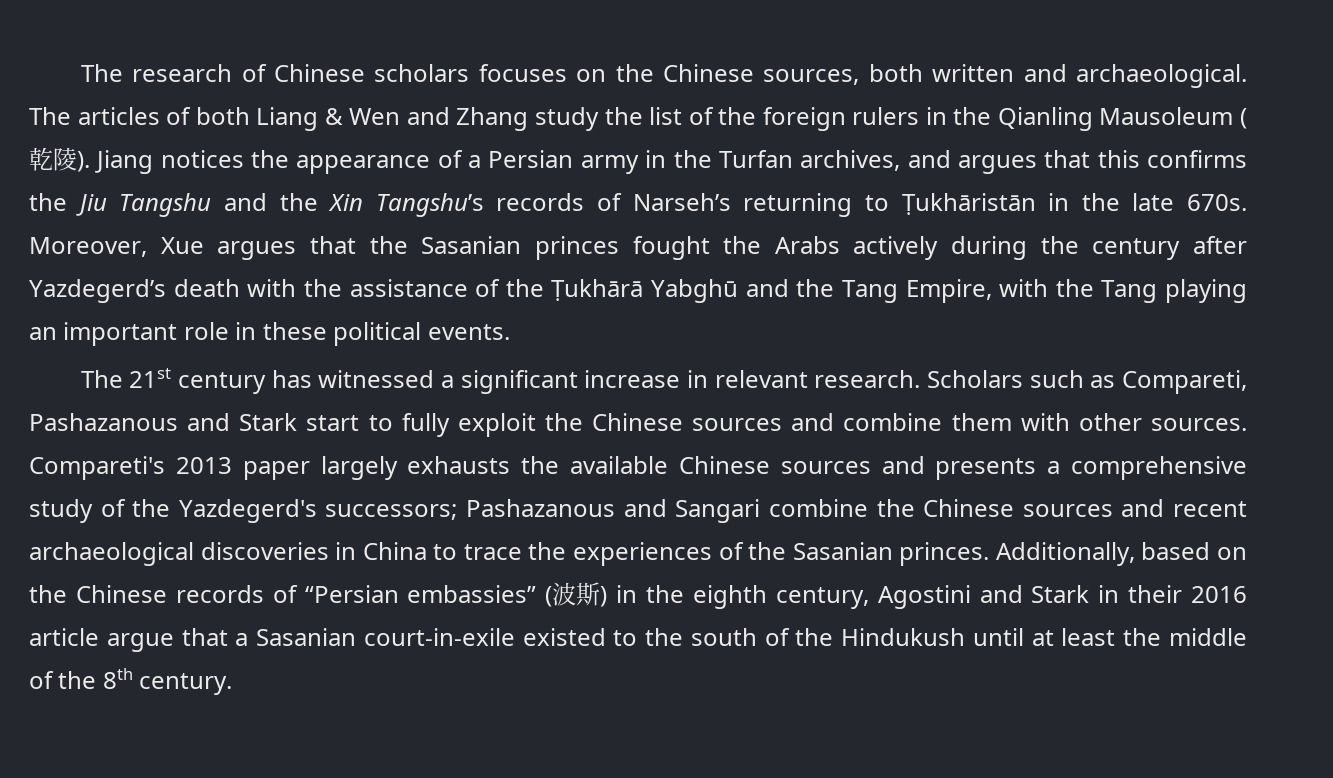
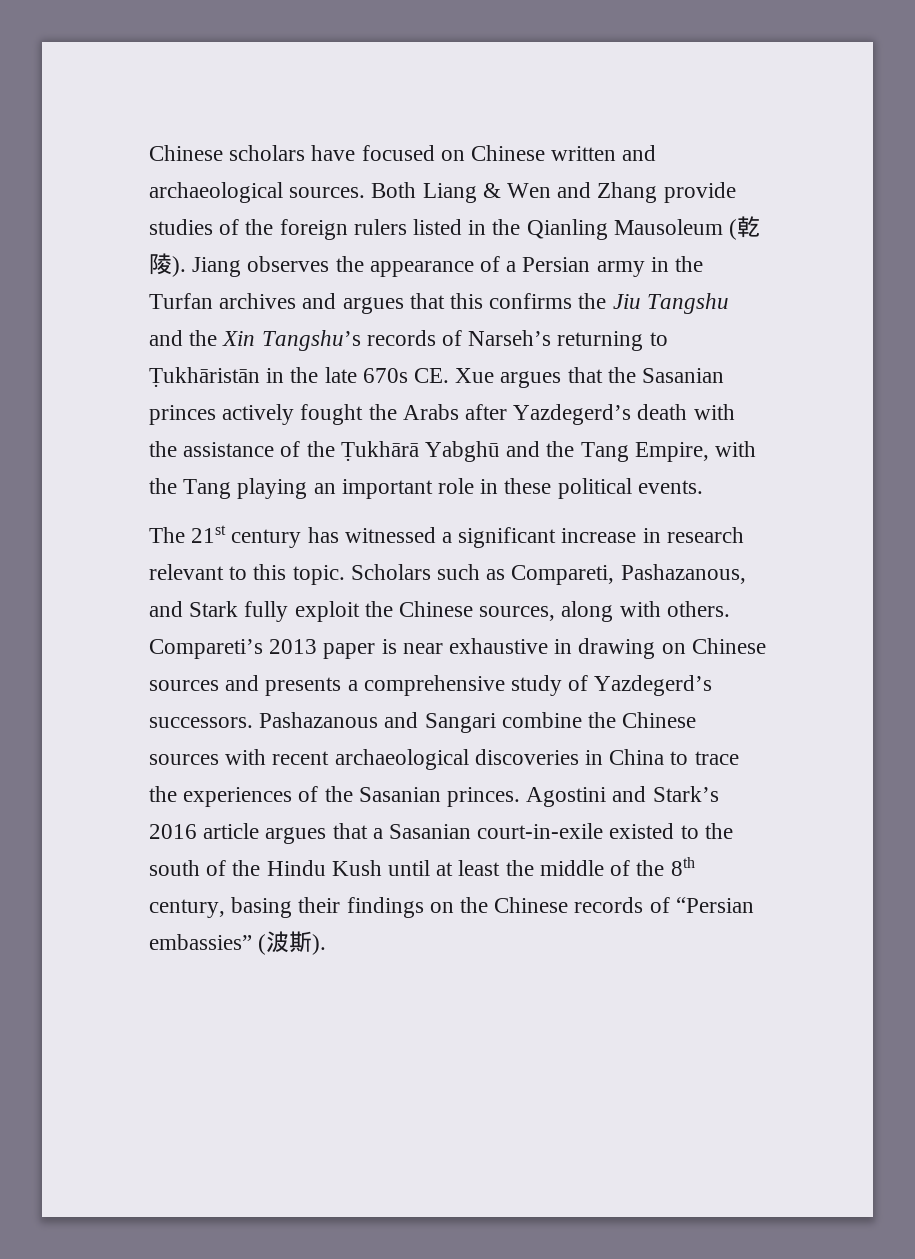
- The research of Chinese scholars focuses on the Chinese sources, both written and archaeological. The articles of both Liang & Wen and Zhang study the list of the foreign rulers in the Qianling Mausoleum (乾陵).
+ Chinese scholars have focused on Chinese written and archaeological sources. Both Liang & Wen and Zhang provide studies of the foreign rulers listed in the Qianling Mausoleum (乾陵).
- Jiang notices the appearance of a Persian army in the Turfan archives, and argues that this confirms the Jiu Tangshu and the Xin Tangshu’s records of Narseh’s returning to Ṭukhāristān in the late 670s. Moreover, Xue argues that the Sasanian princes fought the Arabs actively during the century after Yazdegerd’s death with the assistance of the Ṭukhārā Yabghū and the Tang Empire, with the Tang playing an important role in these political events.
+ Jiang observes the appearance of a Persian army in the Turfan archives and argues that this confirms the Jiu Tangshu and the Xin Tangshu’s records of Narseh’s returning to Ṭukhāristān in the late 670s CE. Xue argues that the Sasanian princes actively fought the Arabs after Yazdegerd’s death with the assistance of the Ṭukhārā Yabghū and the Tang Empire, with the Tang playing an important role in these political events.
- The 21st century has witnessed a significant increase in relevant research.
+ The 21st century has witnessed a significant increase in research relevant to this topic.
- Scholars such as Compareti, Pashazanous and Stark start to fully exploit the Chinese sources and combine them with other sources. Compareti's 2013 paper largely exhausts the available Chinese sources and presents a comprehensive study of the Yazdegerd's successors; Pashazanous and Sangari combine the Chinese sources and recent archaeological discoveries in China to trace the experiences of the Sasanian princes.
+ Scholars such as Compareti, Pashazanous, and Stark fully exploit the Chinese sources, along with others. Compareti’s 2013 paper is near exhaustive in drawing on Chinese sources and presents a comprehensive study of Yazdegerd’s successors. Pashazanous and Sangari combine the Chinese sources with recent archaeological discoveries in China to trace the experiences of the Sasanian princes.
- Additionally, based on the Chinese records of “Persian embassies” (波斯) in the eighth century, Agostini and Stark in their 2016 article argue that a Sasanian court-in-exile existed to the south of the Hindukush until at least the middle of the 8th century.
+ Agostini and Stark’s 2016 article argues that a Sasanian court-in-exile existed to the south of the Hindu Kush until at least the middle of the 8th century, basing their findings on the Chinese records of “Persian embassies” (波斯).

